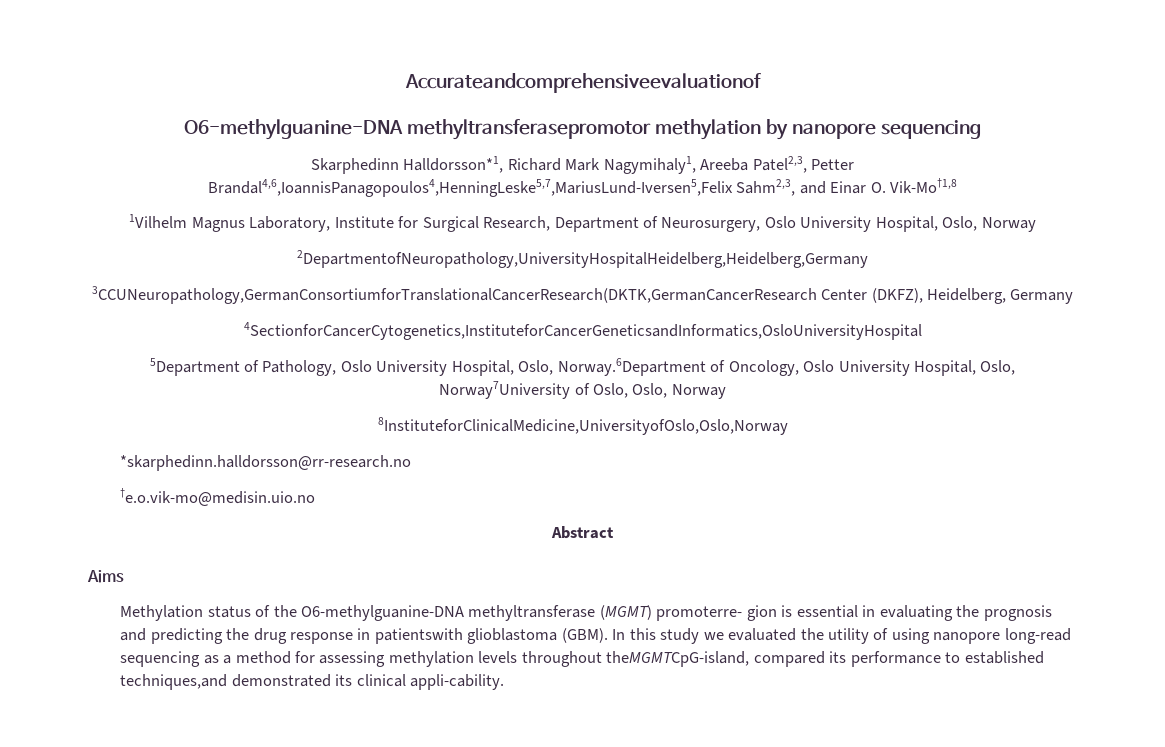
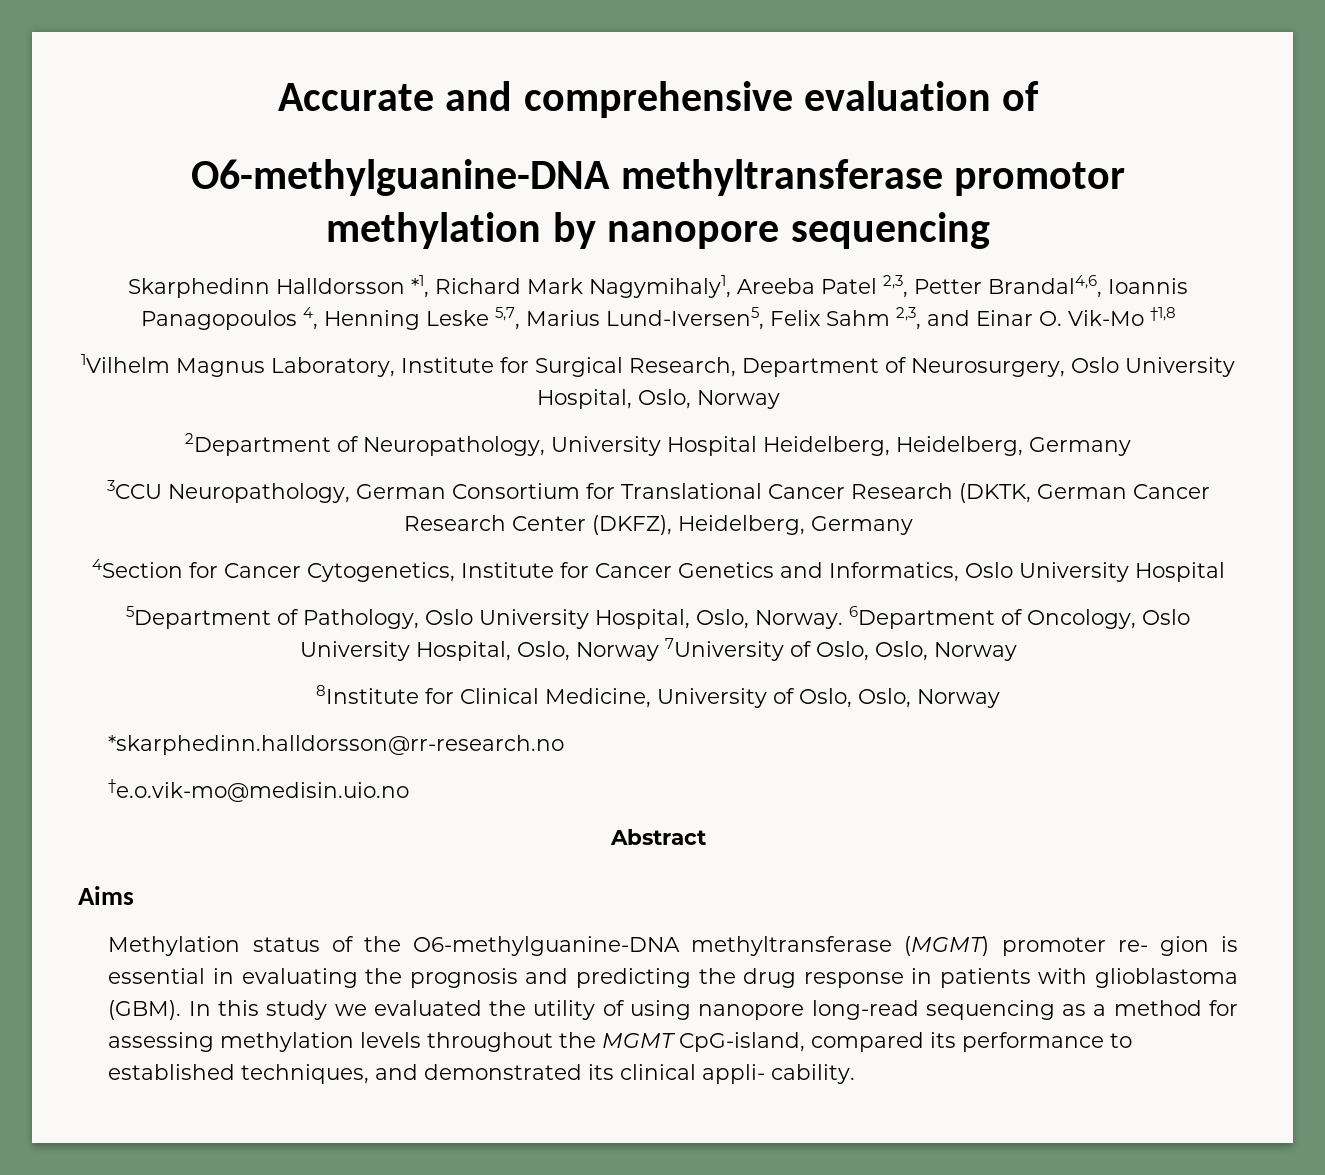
- Accurateandcomprehensiveevaluationof
- O6-methylguanine-DNA methyltransferasepromotor methylation by nanopore sequencing
+ Accurate and comprehensive evaluation of
+ O6-methylguanine-DNA methyltransferase promotor methylation by nanopore sequencing
- Skarphedinn Halldorsson*1, Richard Mark Nagymihaly1, Areeba Patel2,3, Petter Brandal4,6,IoannisPanagopoulos4,HenningLeske5,7,MariusLund-Iversen5,Felix Sahm2,3, and Einar O. Vik-Mo†1,8
+ Skarphedinn Halldorsson *1, Richard Mark Nagymihaly1, Areeba Patel 2,3, Petter Brandal4,6, Ioannis Panagopoulos 4, Henning Leske 5,7, Marius Lund-Iversen5, Felix Sahm 2,3, and Einar O. Vik-Mo †1,8
- 2DepartmentofNeuropathology,UniversityHospitalHeidelberg,Heidelberg,Germany
- 3CCUNeuropathology,GermanConsortiumforTranslationalCancerResearch(DKTK,GermanCancerResearch Center (DKFZ), Heidelberg, Germany
- 4SectionforCancerCytogenetics,InstituteforCancerGeneticsandInformatics,OsloUniversityHospital
+ 2Department of Neuropathology, University Hospital Heidelberg, Heidelberg, Germany
+ 3CCU Neuropathology, German Consortium for Translational Cancer Research (DKTK, German Cancer Research Center (DKFZ), Heidelberg, Germany
+ 4Section for Cancer Cytogenetics, Institute for Cancer Genetics and Informatics, Oslo University Hospital
- 5Department of Pathology, Oslo University Hospital, Oslo, Norway.6Department of Oncology, Oslo University Hospital, Oslo, Norway7University of Oslo, Oslo, Norway
- 8InstituteforClinicalMedicine,UniversityofOslo,Oslo,Norway
+ 5Department of Pathology, Oslo University Hospital, Oslo, Norway. 6Department of Oncology, Oslo University Hospital, Oslo, Norway 7University of Oslo, Oslo, Norway
+ 8Institute for Clinical Medicine, University of Oslo, Oslo, Norway
- Methylation status of the O6-methylguanine-DNA methyltransferase (MGMT) promoterre- gion is essential in evaluating the prognosis and predicting the drug response in patientswith glioblastoma (GBM).
+ Methylation status of the O6-methylguanine-DNA methyltransferase (MGMT) promoter re- gion is essential in evaluating the prognosis and predicting the drug response in patients with glioblastoma (GBM).
- In this study we evaluated the utility of using nanopore long-read sequencing as a method for assessing methylation levels throughout theMGMTCpG-island, compared its performance to established techniques,and demonstrated its clinical appli-cability.
+ In this study we evaluated the utility of using nanopore long-read sequencing as a method for assessing methylation levels throughout the MGMT CpG-island, compared its performance to established techniques, and demonstrated its clinical appli- cability.

